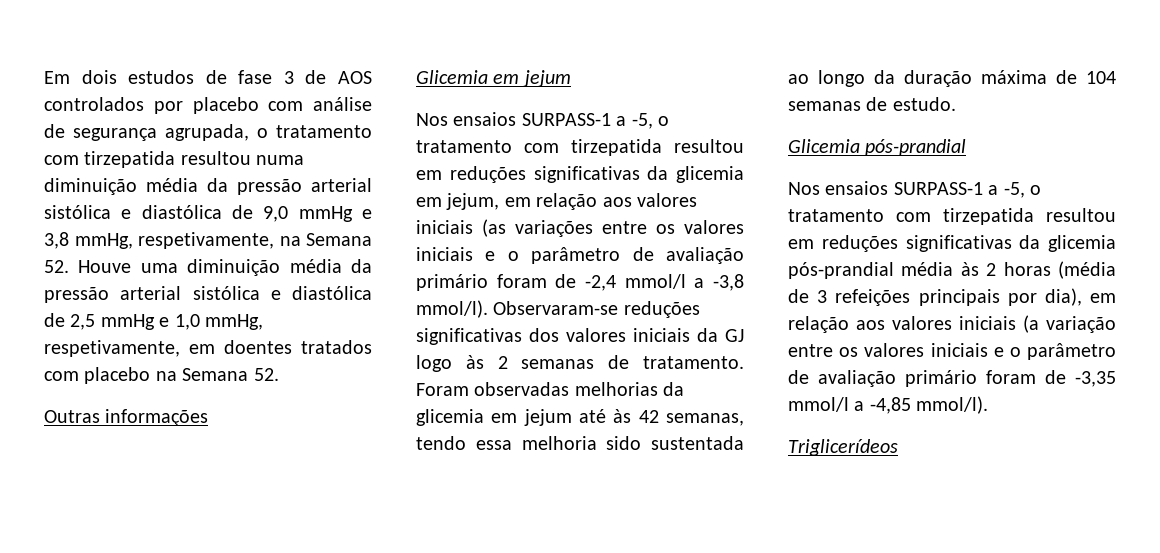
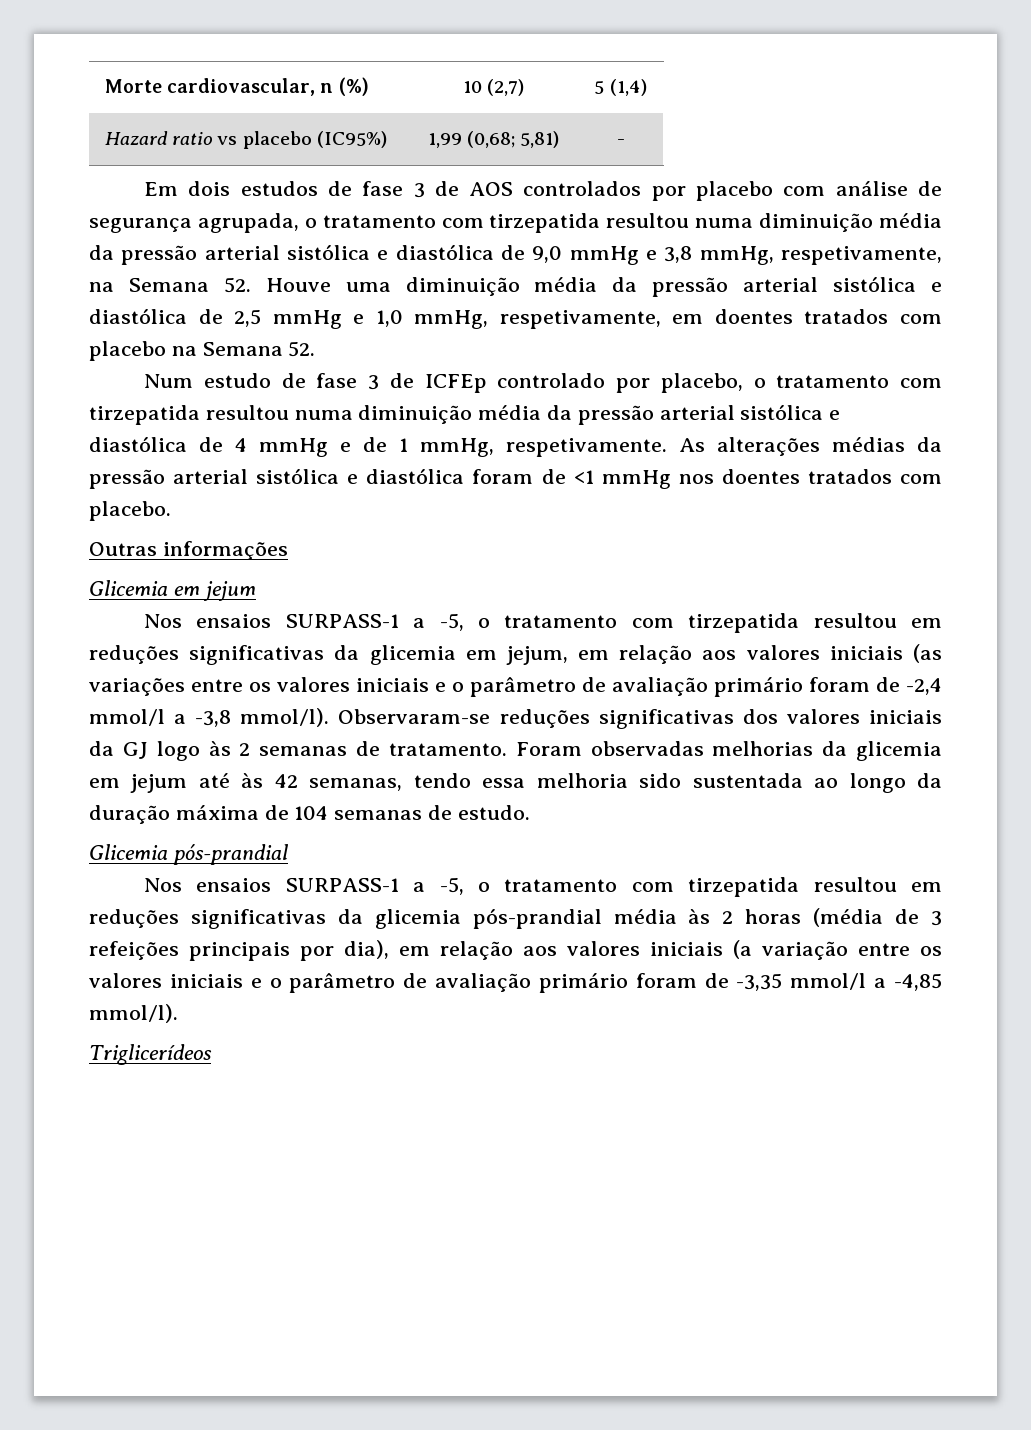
+ Morte cardiovascular, n (%) | 10 (2,7) | 5 (1,4)
+ Hazard ratio vs placebo (IC95%) | 1,99 (0,68; 5,81) | -
+ Num estudo de fase 3 de ICFEp controlado por placebo, o tratamento com tirzepatida resultou numa diminuição média da pressão arterial sistólica e diastólica de 4 mmHg e de 1 mmHg, respetivamente. As alterações médias da pressão arterial sistólica e diastólica foram de <1 mmHg nos doentes tratados com placebo.

